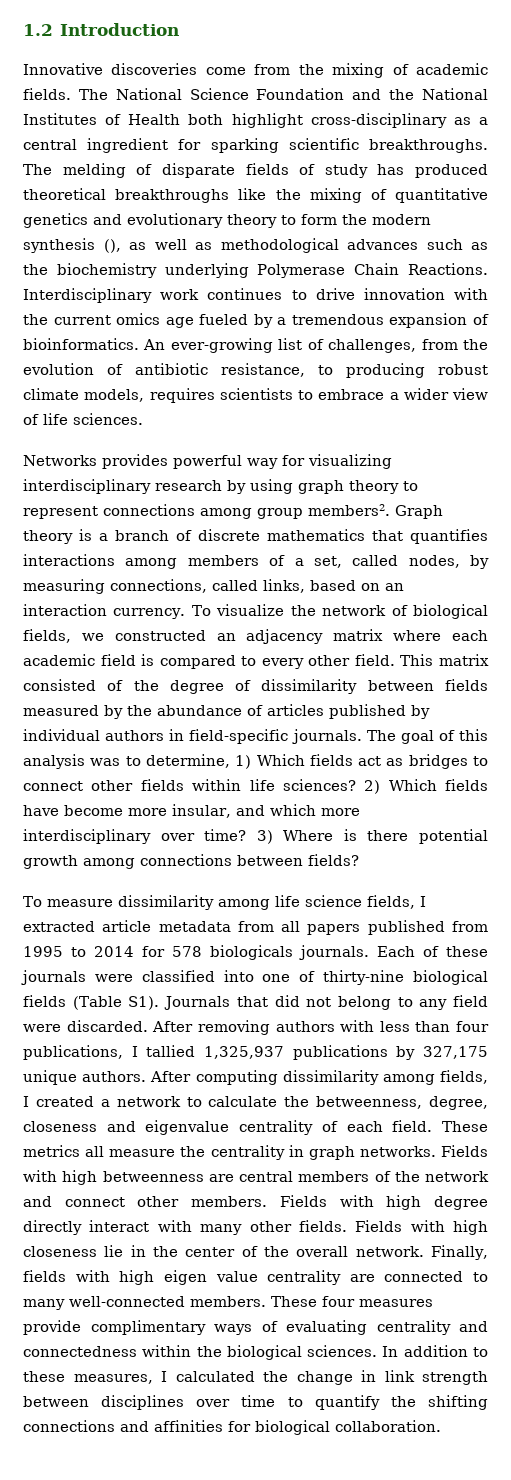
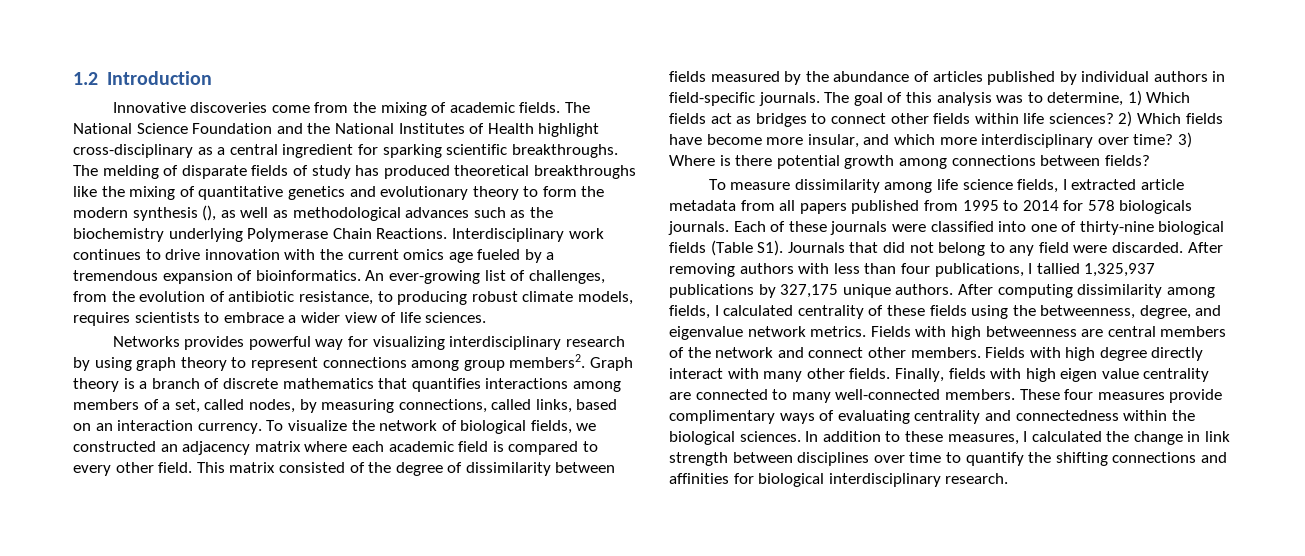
- The National Science Foundation and the National Institutes of Health both highlight cross-disciplinary as a central ingredient for sparking scientific breakthroughs.
+ The National Science Foundation and the National Institutes of Health highlight cross-disciplinary as a central ingredient for sparking scientific breakthroughs.
- After computing dissimilarity among fields, I created a network to calculate the betweenness, degree, closeness and eigenvalue centrality of each field. These metrics all measure the centrality in graph networks.
+ After computing dissimilarity among fields, I calculated centrality of these fields using the betweenness, degree, and eigenvalue network metrics.
- Fields with high closeness lie in the center of the overall network.
- In addition to these measures, I calculated the change in link strength between disciplines over time to quantify the shifting connections and affinities for biological collaboration.
+ In addition to these measures, I calculated the change in link strength between disciplines over time to quantify the shifting connections and affinities for biological interdisciplinary research.

